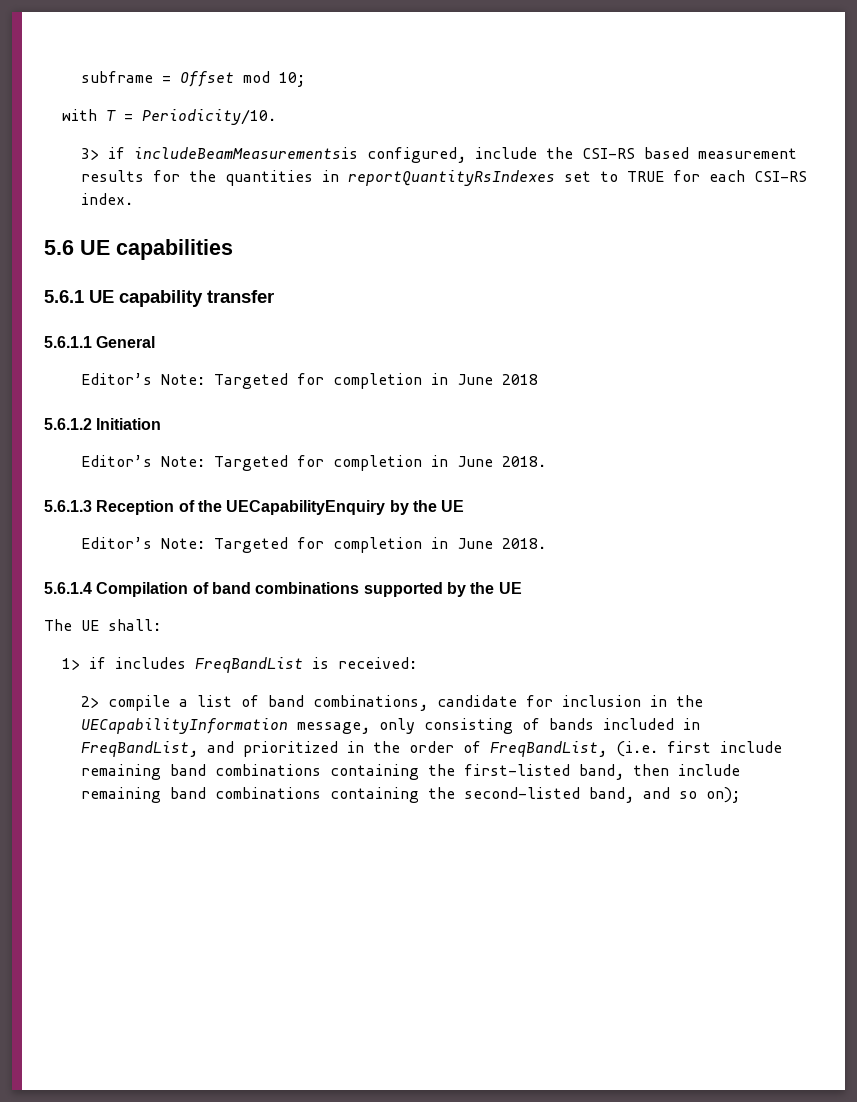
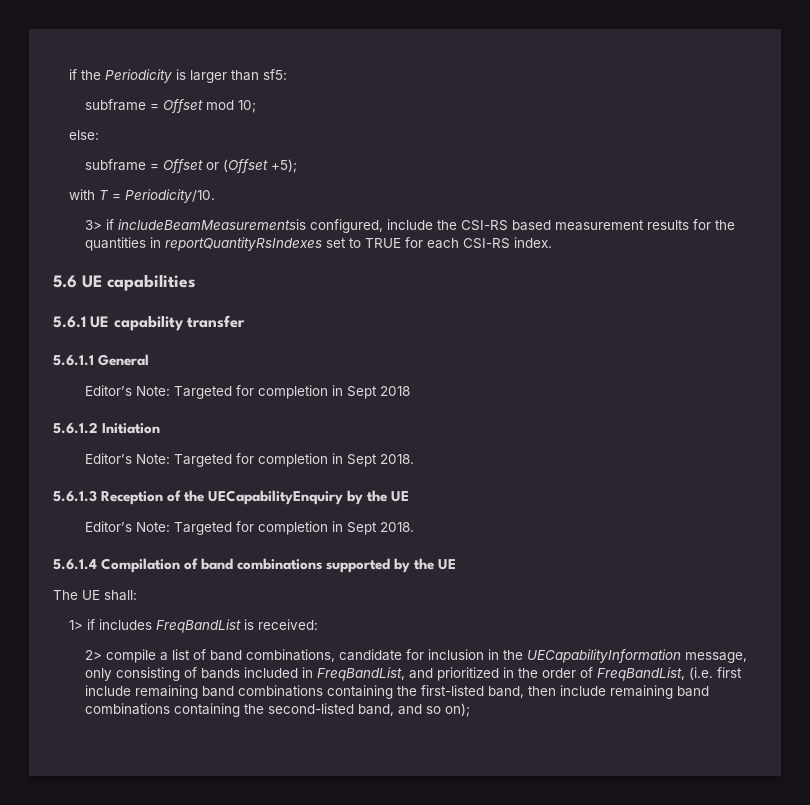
+ if the Periodicity is larger than sf5:
+ else:
+ subframe = Offset or (Offset +5);
- Editor’s Note: Targeted for completion in June 2018
+ Editor’s Note: Targeted for completion in Sept 2018
  5.6.1.2 Initiation
- Editor’s Note: Targeted for completion in June 2018.
+ Editor’s Note: Targeted for completion in Sept 2018.
  5.6.1.3 Reception of the UECapabilityEnquiry by the UE
- Editor’s Note: Targeted for completion in June 2018.
+ Editor’s Note: Targeted for completion in Sept 2018.

